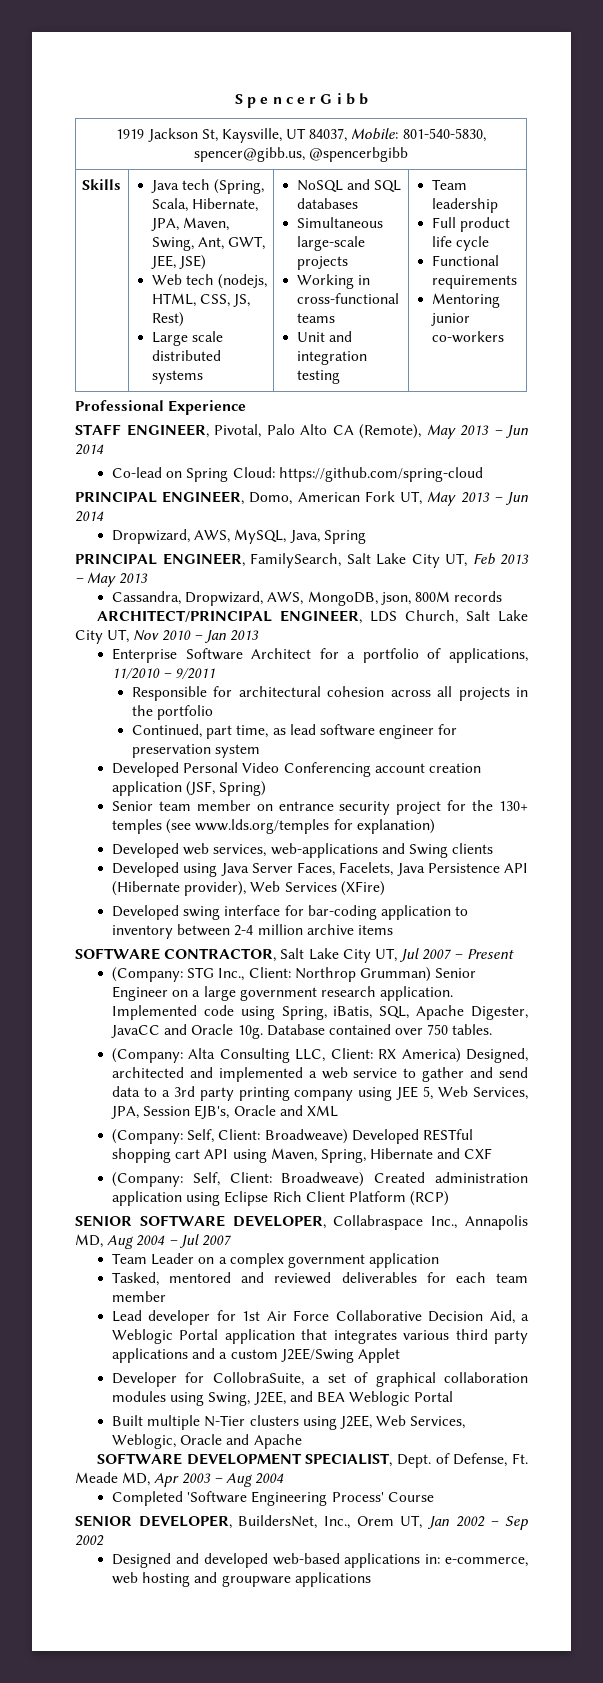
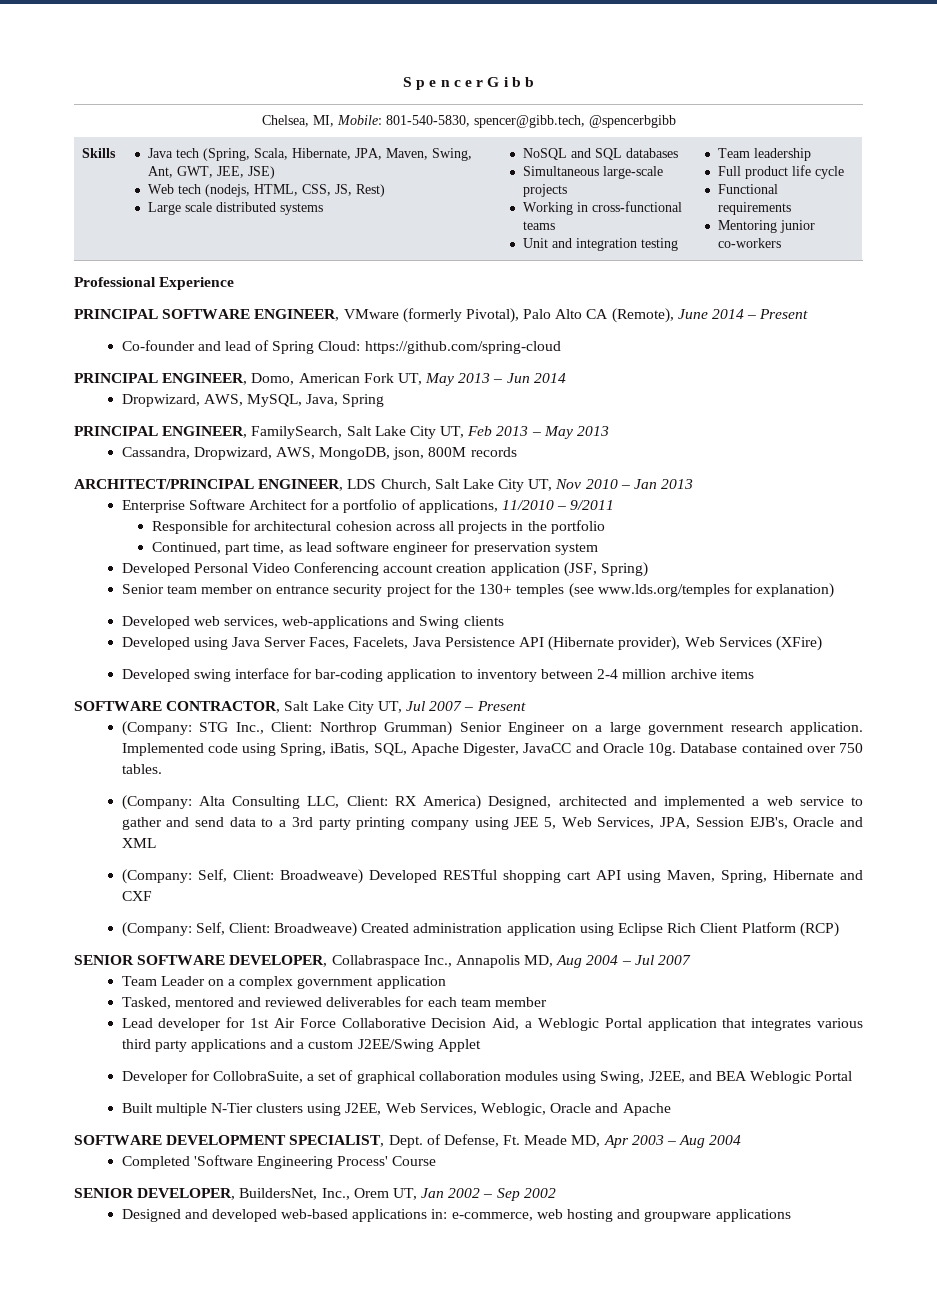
- 1919 Jackson St, Kaysville, UT 84037, Mobile: 801-540-5830, spencer@gibb.us, @spencerbgibb
+ Chelsea, MI, Mobile: 801-540-5830, spencer@gibb.tech, @spencerbgibb
- STAFF ENGINEER, Pivotal, Palo Alto CA (Remote), May 2013 – Jun 2014
- Co-lead on Spring Cloud: https://github.com/spring-cloud
+ PRINCIPAL SOFTWARE ENGINEER, VMware (formerly Pivotal), Palo Alto CA (Remote), June 2014 – Present
+ Co-founder and lead of Spring Cloud: https://github.com/spring-cloud

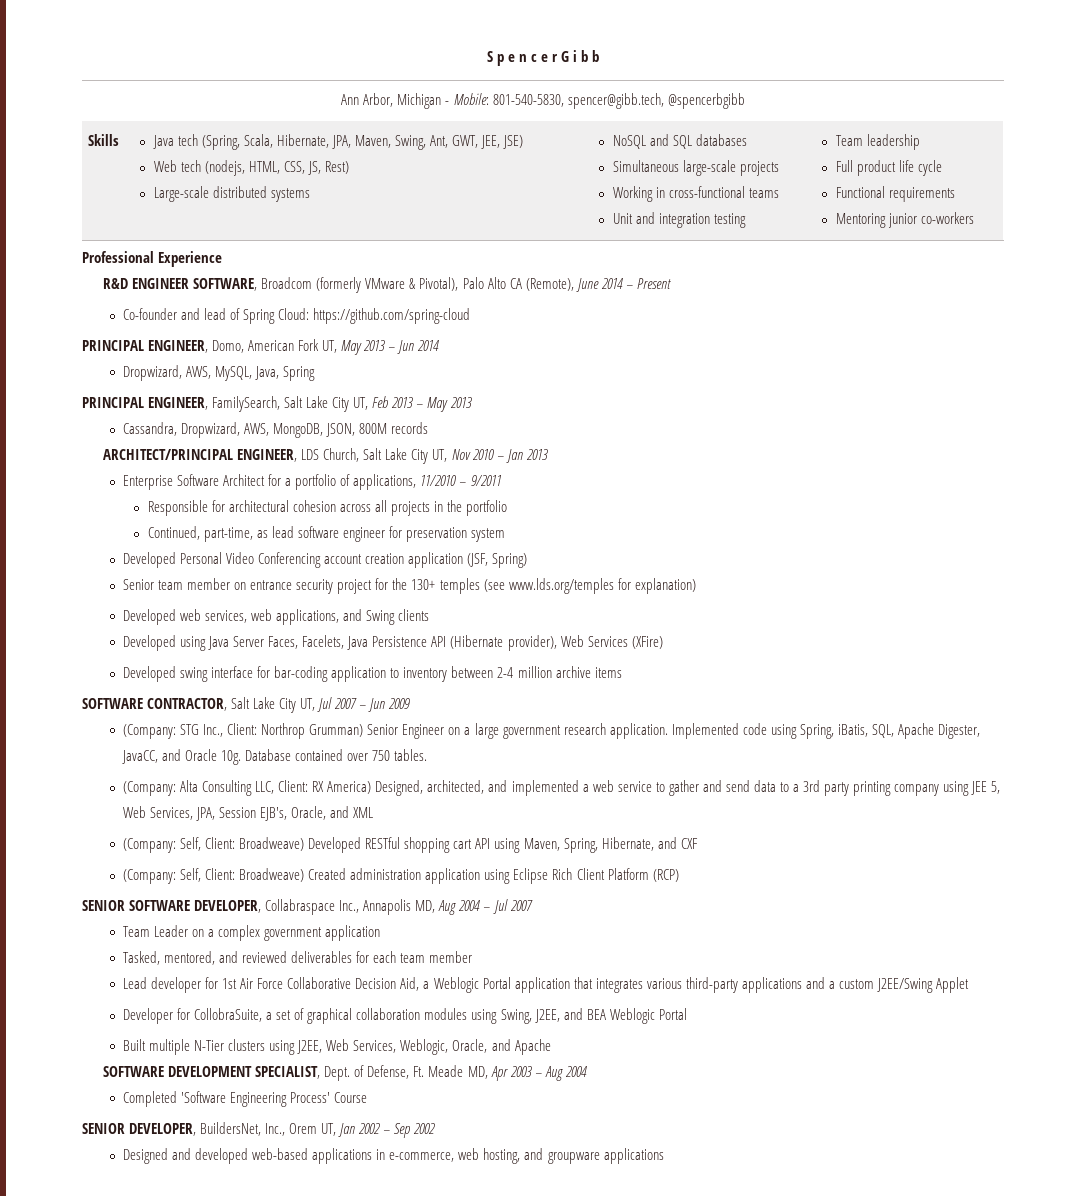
- Chelsea, MI, Mobile: 801-540-5830, spencer@gibb.tech, @spencerbgibb
+ Ann Arbor, Michigan - Mobile: 801-540-5830, spencer@gibb.tech, @spencerbgibb
- Large scale distributed systems
+ Large-scale distributed systems
- PRINCIPAL SOFTWARE ENGINEER, VMware (formerly Pivotal), Palo Alto CA (Remote), June 2014 – Present
+ R&D ENGINEER SOFTWARE, Broadcom (formerly VMware & Pivotal), Palo Alto CA (Remote), June 2014 – Present
- Cassandra, Dropwizard, AWS, MongoDB, json, 800M records
+ Cassandra, Dropwizard, AWS, MongoDB, JSON, 800M records
- Continued, part time, as lead software engineer for preservation system
+ Continued, part-time, as lead software engineer for preservation system
- Developed web services, web-applications and Swing clients
+ Developed web services, web applications, and Swing clients
- SOFTWARE CONTRACTOR, Salt Lake City UT, Jul 2007 – Present
+ SOFTWARE CONTRACTOR, Salt Lake City UT, Jul 2007 – Jun 2009
- Implemented code using Spring, iBatis, SQL, Apache Digester, JavaCC and Oracle 10g.
+ Implemented code using Spring, iBatis, SQL, Apache Digester, JavaCC, and Oracle 10g.
- (Company: Alta Consulting LLC, Client: RX America) Designed, architected and implemented a web service to gather and send data to a 3rd party printing company using JEE 5, Web Services, JPA, Session EJB's, Oracle and XML
+ (Company: Alta Consulting LLC, Client: RX America) Designed, architected, and implemented a web service to gather and send data to a 3rd party printing company using JEE 5, Web Services, JPA, Session EJB's, Oracle, and XML
- (Company: Self, Client: Broadweave) Developed RESTful shopping cart API using Maven, Spring, Hibernate and CXF
+ (Company: Self, Client: Broadweave) Developed RESTful shopping cart API using Maven, Spring, Hibernate, and CXF
- Tasked, mentored and reviewed deliverables for each team member
+ Tasked, mentored, and reviewed deliverables for each team member
- Lead developer for 1st Air Force Collaborative Decision Aid, a Weblogic Portal application that integrates various third party applications and a custom J2EE/Swing Applet
+ Lead developer for 1st Air Force Collaborative Decision Aid, a Weblogic Portal application that integrates various third-party applications and a custom J2EE/Swing Applet
- Built multiple N-Tier clusters using J2EE, Web Services, Weblogic, Oracle and Apache
+ Built multiple N-Tier clusters using J2EE, Web Services, Weblogic, Oracle, and Apache
- Designed and developed web-based applications in: e-commerce, web hosting and groupware applications
+ Designed and developed web-based applications in e-commerce, web hosting, and groupware applications

